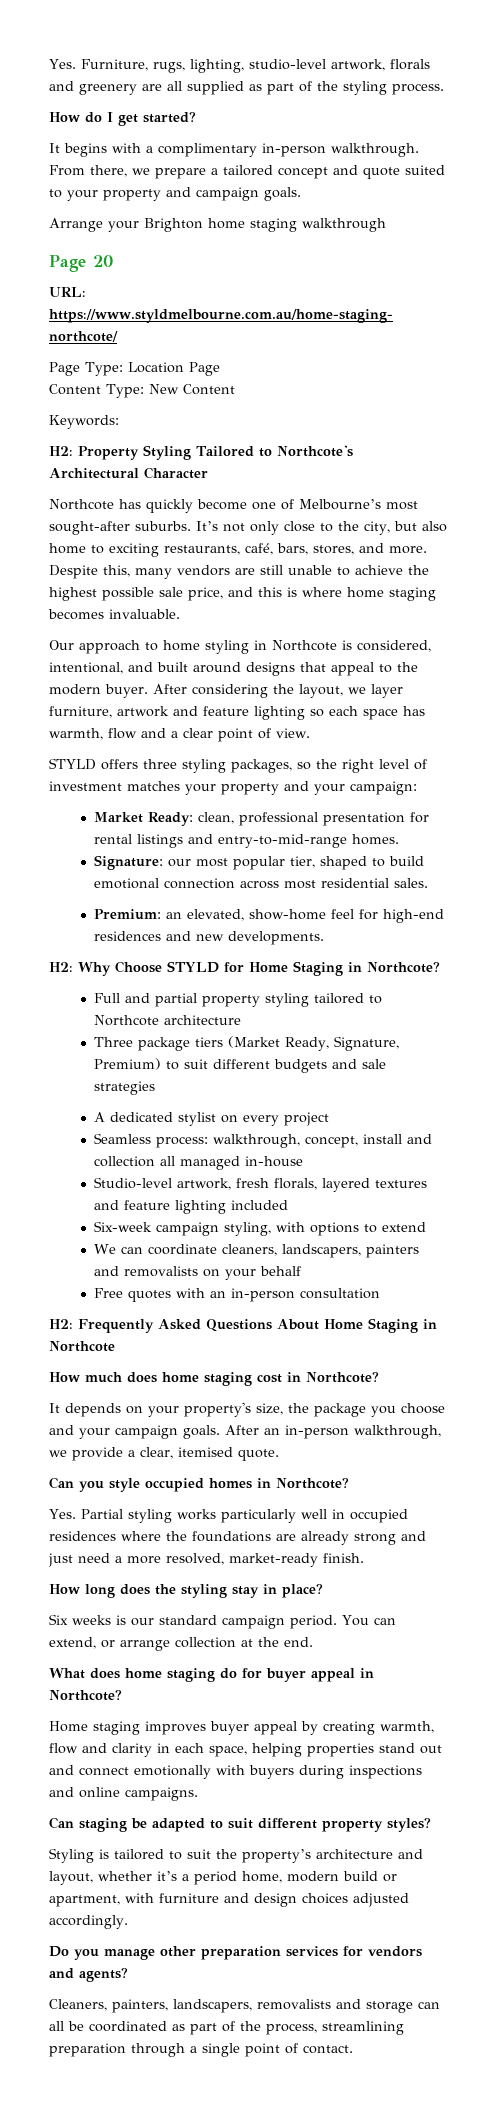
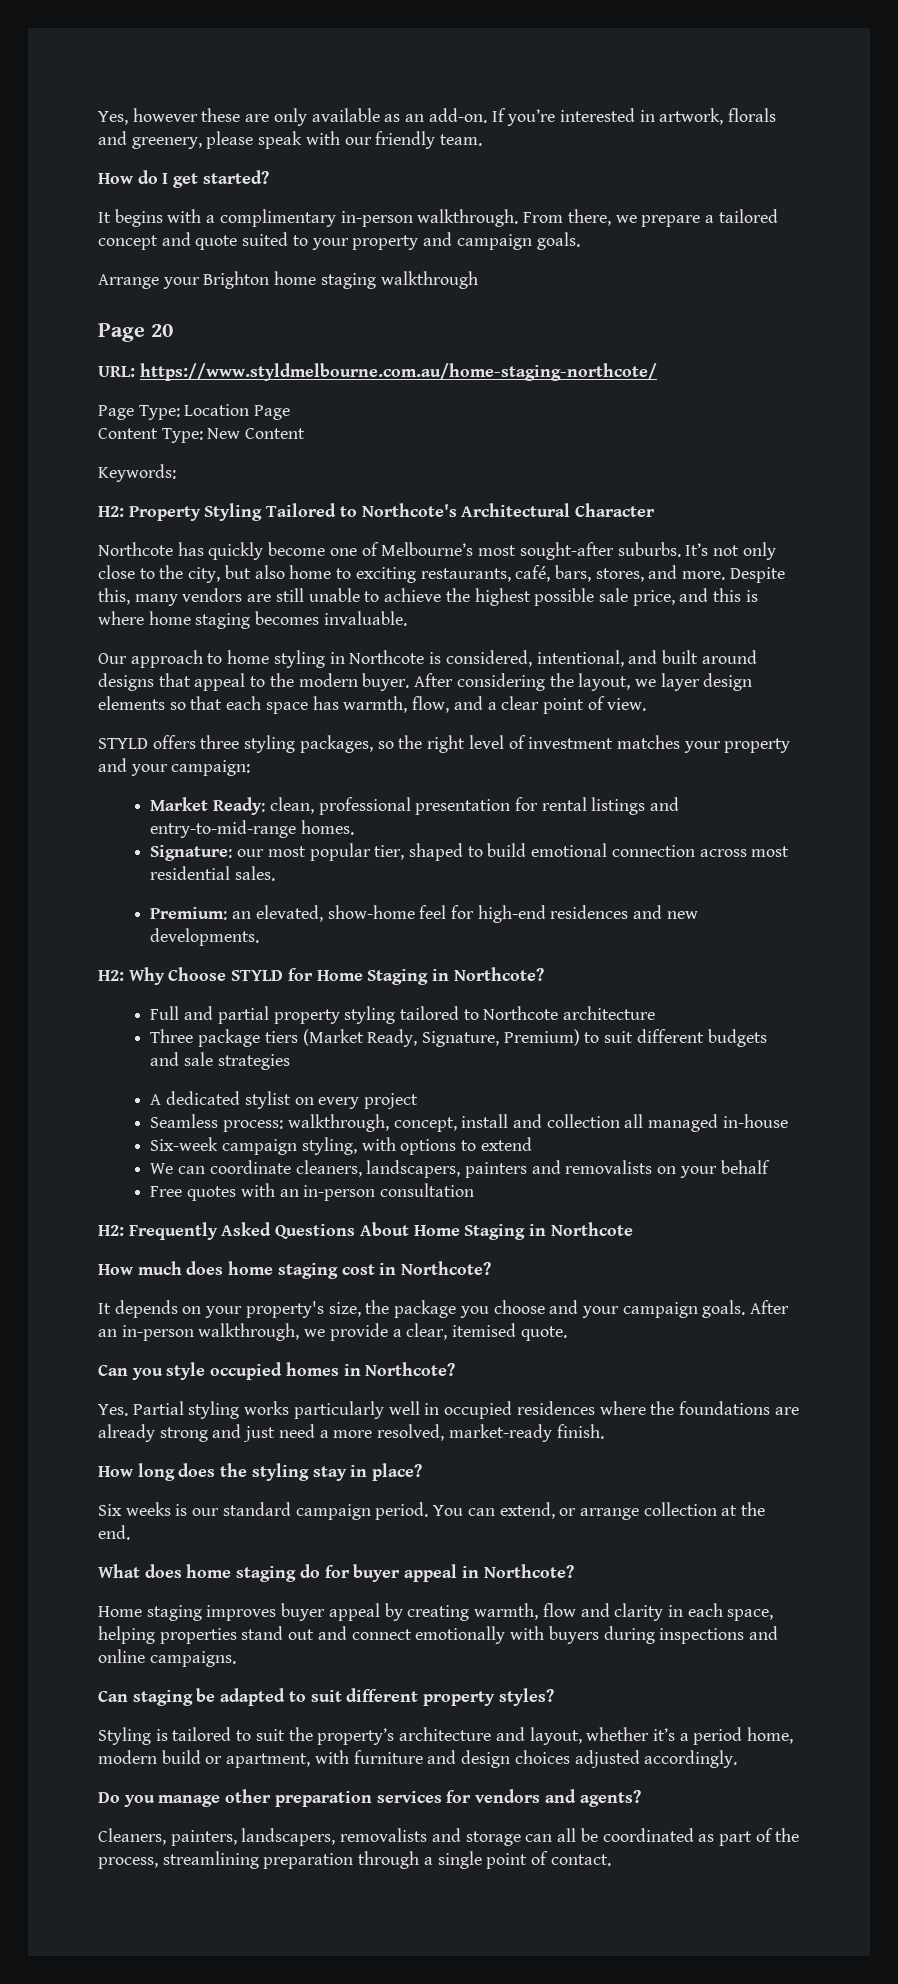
- Yes. Furniture, rugs, lighting, studio-level artwork, florals and greenery are all supplied as part of the styling process.
+ Yes, however these are only available as an add-on. If you’re interested in artwork, florals and greenery, please speak with our friendly team.
- After considering the layout, we layer furniture, artwork and feature lighting so each space has warmth, flow and a clear point of view.
+ After considering the layout, we layer design elements so that each space has warmth, flow, and a clear point of view.
- Studio-level artwork, fresh florals, layered textures and feature lighting included

